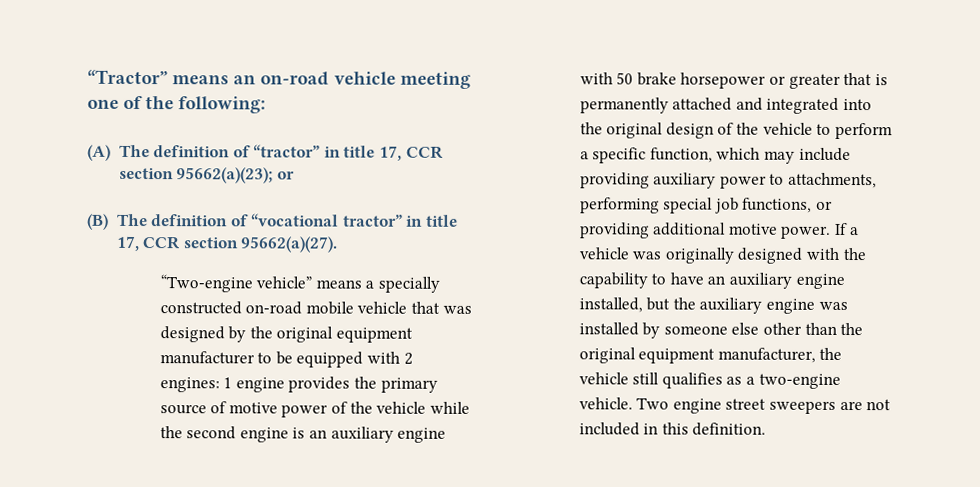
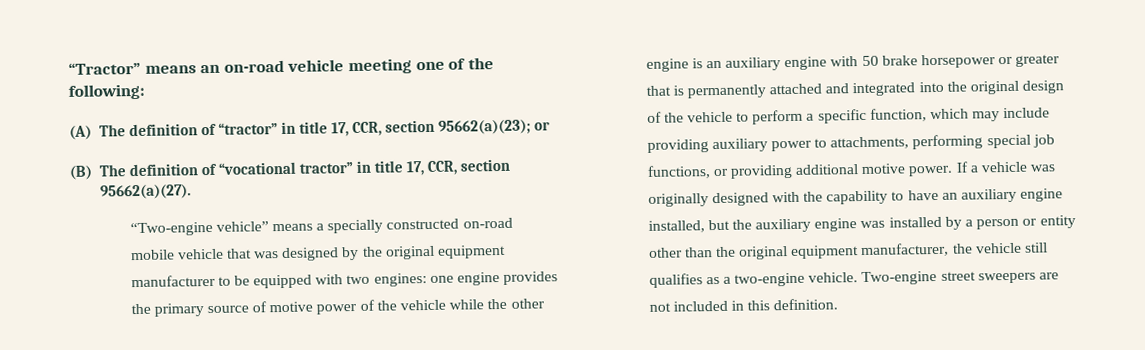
- (A) The definition of “tractor” in title 17, CCR section 95662(a)(23); or
+ (A) The definition of “tractor” in title 17, CCR, section 95662(a)(23); or
- (B) The definition of “vocational tractor” in title 17, CCR section 95662(a)(27).
+ (B) The definition of “vocational tractor” in title 17, CCR, section 95662(a)(27).
- “Two-engine vehicle” means a specially constructed on-road mobile vehicle that was designed by the original equipment manufacturer to be equipped with 2 engines: 1 engine provides the primary source of motive power of the vehicle while the second engine is an auxiliary engine with 50 brake horsepower or greater that is permanently attached and integrated into the original design of the vehicle to perform a specific function, which may include providing auxiliary power to attachments, performing special job functions, or providing additional motive power.
+ “Two-engine vehicle” means a specially constructed on-road mobile vehicle that was designed by the original equipment manufacturer to be equipped with two engines: one engine provides the primary source of motive power of the vehicle while the other engine is an auxiliary engine with 50 brake horsepower or greater that is permanently attached and integrated into the original design of the vehicle to perform a specific function, which may include providing auxiliary power to attachments, performing special job functions, or providing additional motive power.
- If a vehicle was originally designed with the capability to have an auxiliary engine installed, but the auxiliary engine was installed by someone else other than the original equipment manufacturer, the vehicle still qualifies as a two-engine vehicle.
+ If a vehicle was originally designed with the capability to have an auxiliary engine installed, but the auxiliary engine was installed by a person or entity other than the original equipment manufacturer, the vehicle still qualifies as a two-engine vehicle.
- Two engine street sweepers are not included in this definition.
+ Two-engine street sweepers are not included in this definition.

